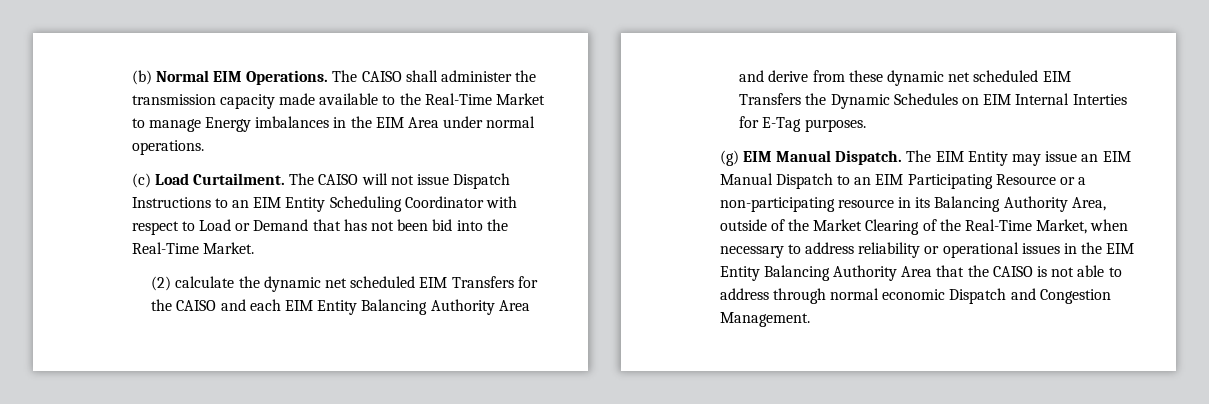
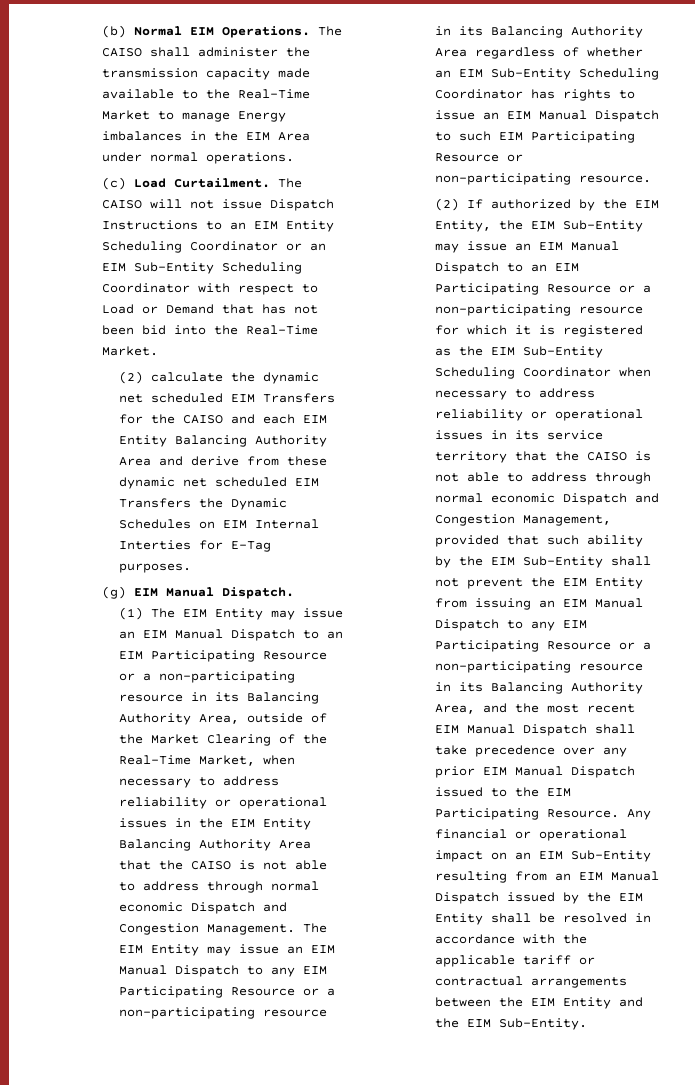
- The CAISO will not issue Dispatch Instructions to an EIM Entity Scheduling Coordinator with respect to Load or Demand that has not been bid into the Real-Time Market.
+ The CAISO will not issue Dispatch Instructions to an EIM Entity Scheduling Coordinator or an EIM Sub-Entity Scheduling Coordinator with respect to Load or Demand that has not been bid into the Real-Time Market.
- (g) EIM Manual Dispatch. The EIM Entity may issue an EIM Manual Dispatch to an EIM Participating Resource or a non-participating resource in its Balancing Authority Area, outside of the Market Clearing of the Real-Time Market, when necessary to address reliability or operational issues in the EIM Entity Balancing Authority Area that the CAISO is not able to address through normal economic Dispatch and Congestion Management.
+ (g) EIM Manual Dispatch.
+ (1) The EIM Entity may issue an EIM Manual Dispatch to an EIM Participating Resource or a non-participating resource in its Balancing Authority Area, outside of the Market Clearing of the Real-Time Market, when necessary to address reliability or operational issues in the EIM Entity Balancing Authority Area that the CAISO is not able to address through normal economic Dispatch and Congestion Management.
+ The EIM Entity may issue an EIM Manual Dispatch to any EIM Participating Resource or a non-participating resource in its Balancing Authority Area regardless of whether an EIM Sub-Entity Scheduling Coordinator has rights to issue an EIM Manual Dispatch to such EIM Participating Resource or non-participating resource.
+ (2) If authorized by the EIM Entity, the EIM Sub-Entity may issue an EIM Manual Dispatch to an EIM Participating Resource or a non-participating resource for which it is registered as the EIM Sub-Entity Scheduling Coordinator when necessary to address reliability or operational issues in its service territory that the CAISO is not able to address through normal economic Dispatch and Congestion Management, provided that such ability by the EIM Sub-Entity shall not prevent the EIM Entity from issuing an EIM Manual Dispatch to any EIM Participating Resource or a non-participating resource in its Balancing Authority Area, and the most recent EIM Manual Dispatch shall take precedence over any prior EIM Manual Dispatch issued to the EIM Participating Resource. Any financial or operational impact on an EIM Sub-Entity resulting from an EIM Manual Dispatch issued by the EIM Entity shall be resolved in accordance with the applicable tariff or contractual arrangements between the EIM Entity and the EIM Sub-Entity.

